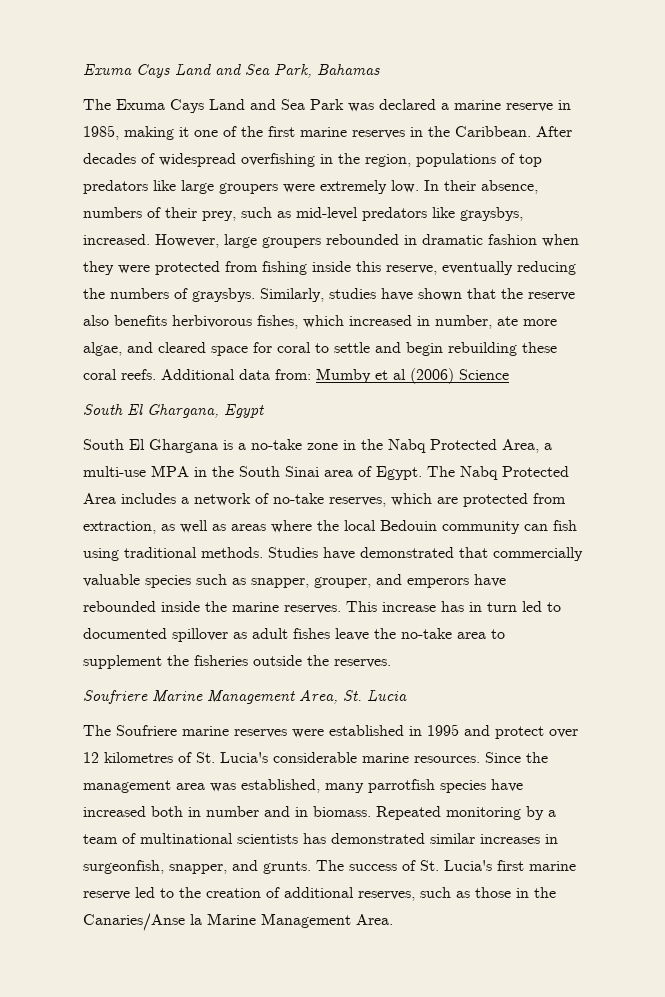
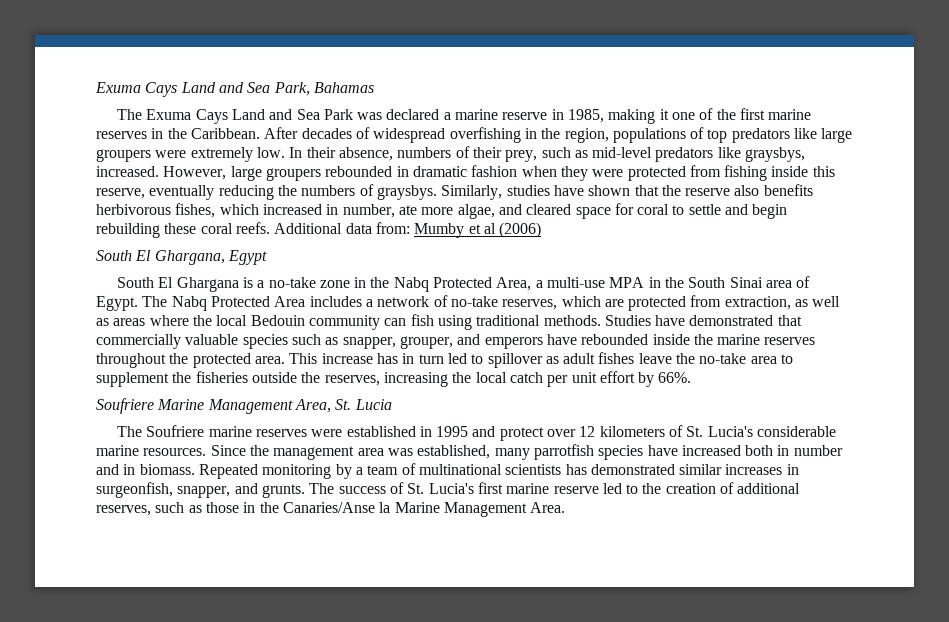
- Additional data from: Mumby et al (2006) Science
+ Additional data from: Mumby et al (2006)
- Studies have demonstrated that commercially valuable species such as snapper, grouper, and emperors have rebounded inside the marine reserves.
+ Studies have demonstrated that commercially valuable species such as snapper, grouper, and emperors have rebounded inside the marine reserves throughout the protected area.
- This increase has in turn led to documented spillover as adult fishes leave the no-take area to supplement the fisheries outside the reserves.
+ This increase has in turn led to spillover as adult fishes leave the no-take area to supplement the fisheries outside the reserves, increasing the local catch per unit effort by 66%.
- The Soufriere marine reserves were established in 1995 and protect over 12 kilometres of St. Lucia's considerable marine resources.
+ The Soufriere marine reserves were established in 1995 and protect over 12 kilometers of St. Lucia's considerable marine resources.

